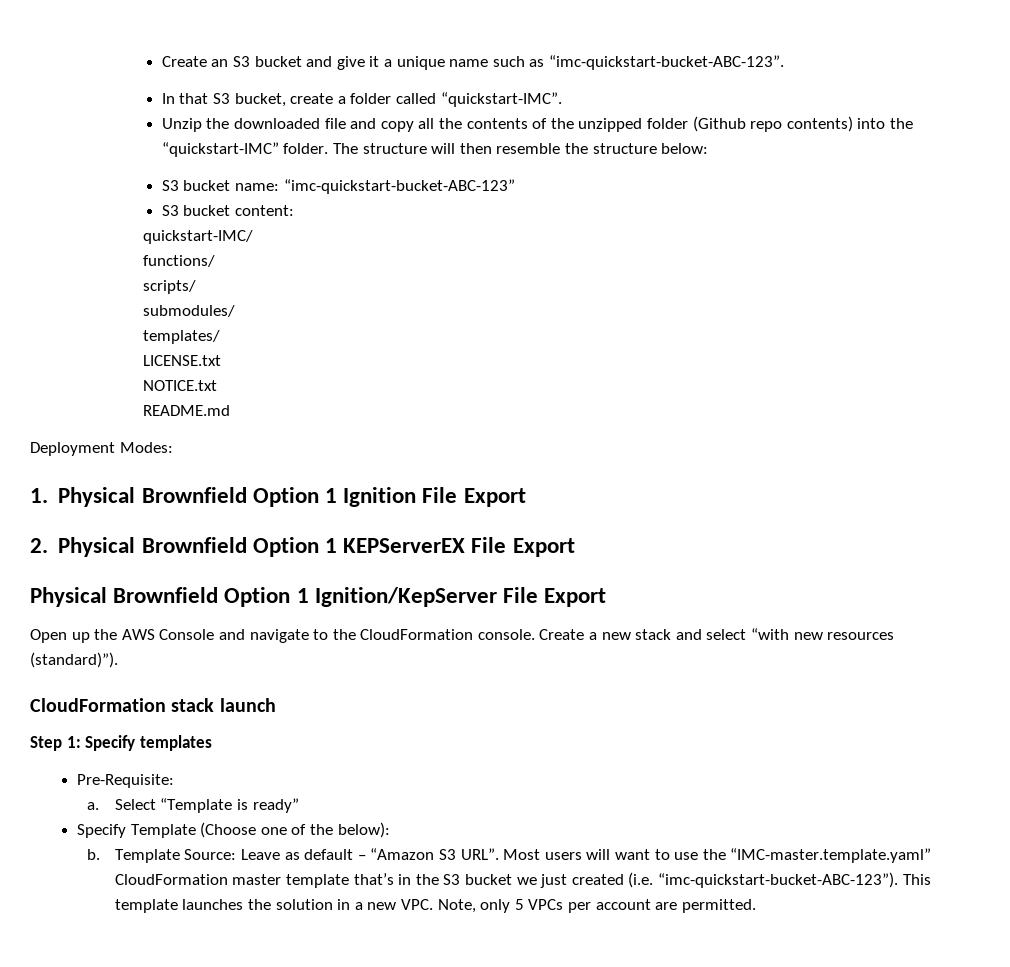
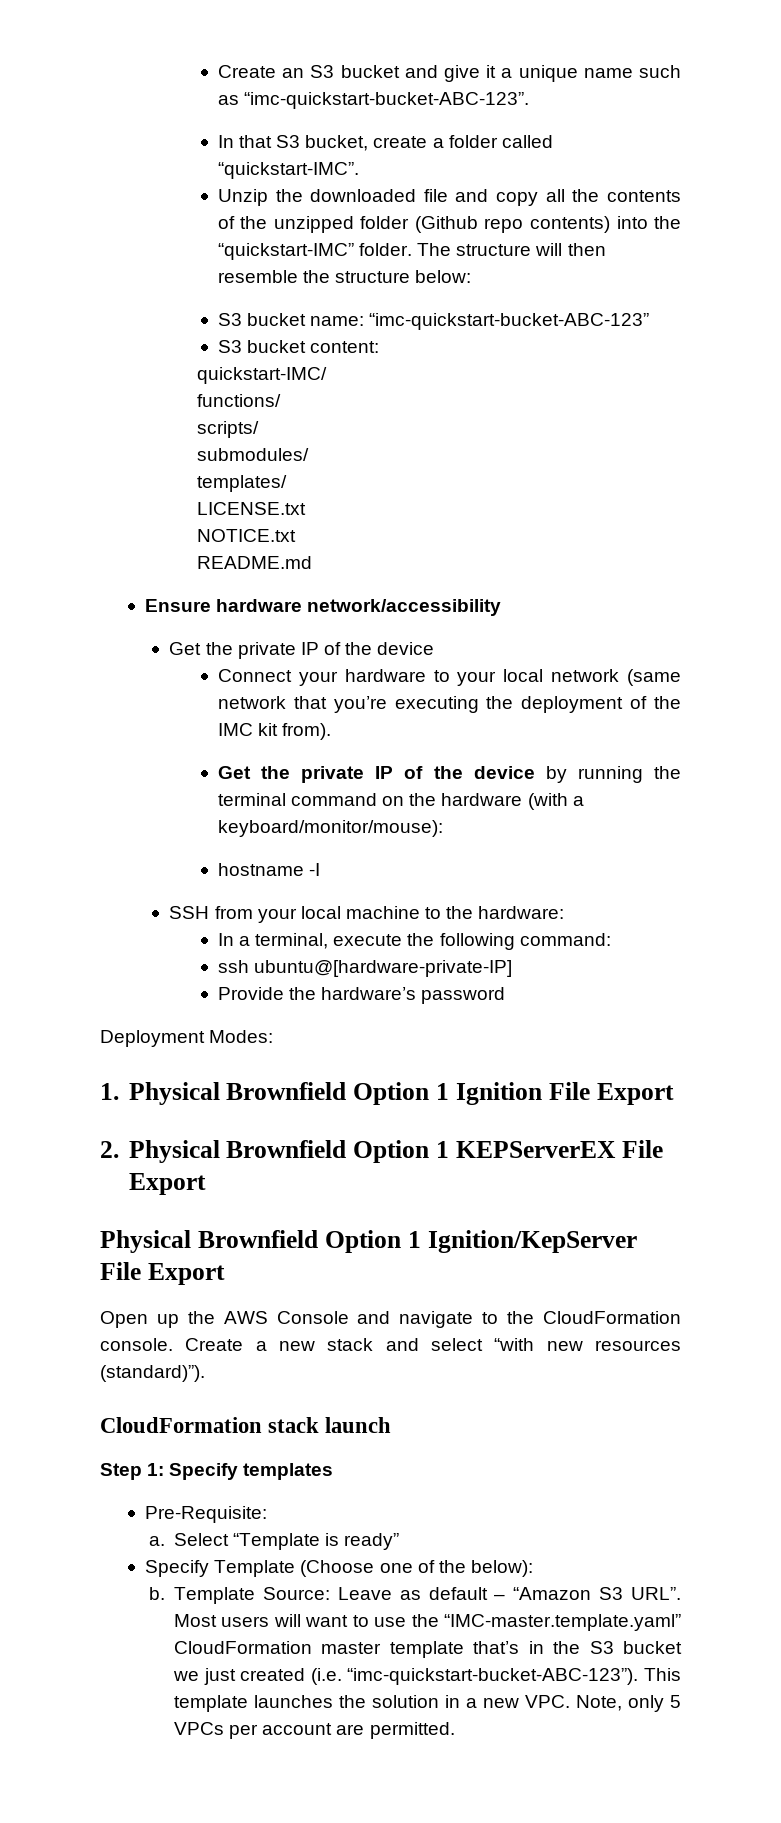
+ Ensure hardware network/accessibility
+ Get the private IP of the device
+ Connect your hardware to your local network (same network that you’re executing the deployment of the IMC kit from).
+ Get the private IP of the device by running the terminal command on the hardware (with a keyboard/monitor/mouse):
+ hostname -I
+ SSH from your local machine to the hardware:
+ In a terminal, execute the following command:
+ ssh ubuntu@[hardware-private-IP]
+ Provide the hardware’s password

